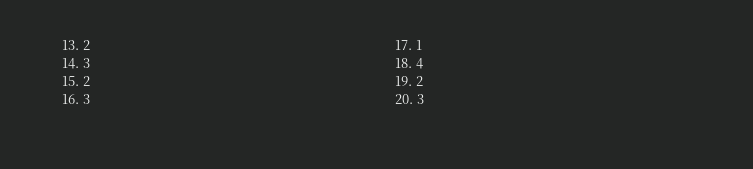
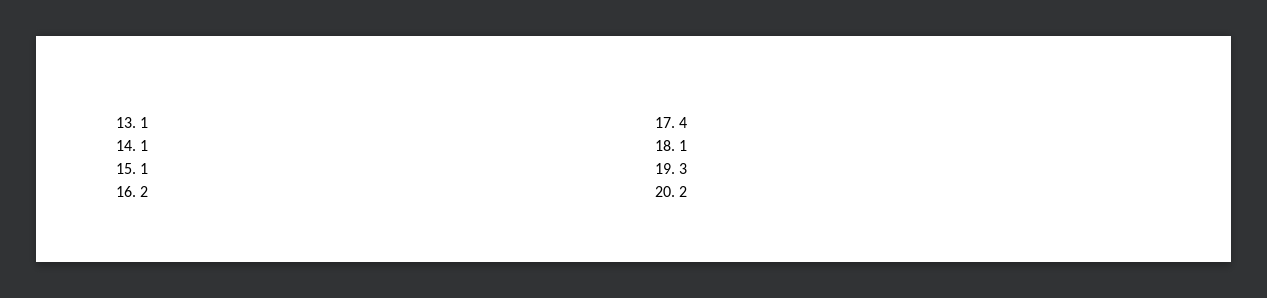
- 13. 2
- 14. 3
- 15. 2
- 16. 3
- 17. 1
- 18. 4
- 19. 2
- 20. 3
+ 13. 1
+ 14. 1
+ 15. 1
+ 16. 2
+ 17. 4
+ 18. 1
+ 19. 3
+ 20. 2

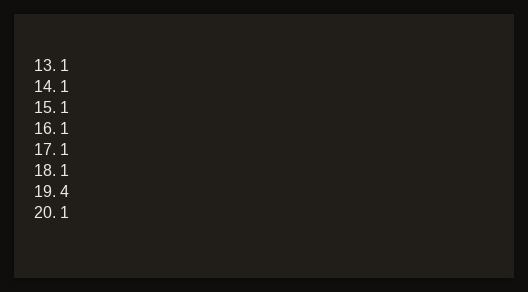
- 16. 2
+ 16. 1
- 17. 4
+ 17. 1
- 19. 3
+ 19. 4
- 20. 2
+ 20. 1

